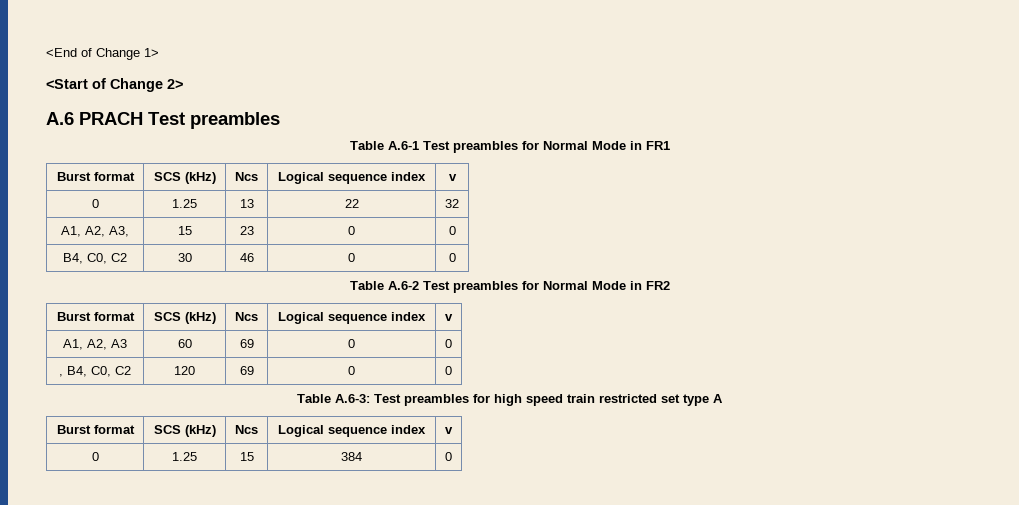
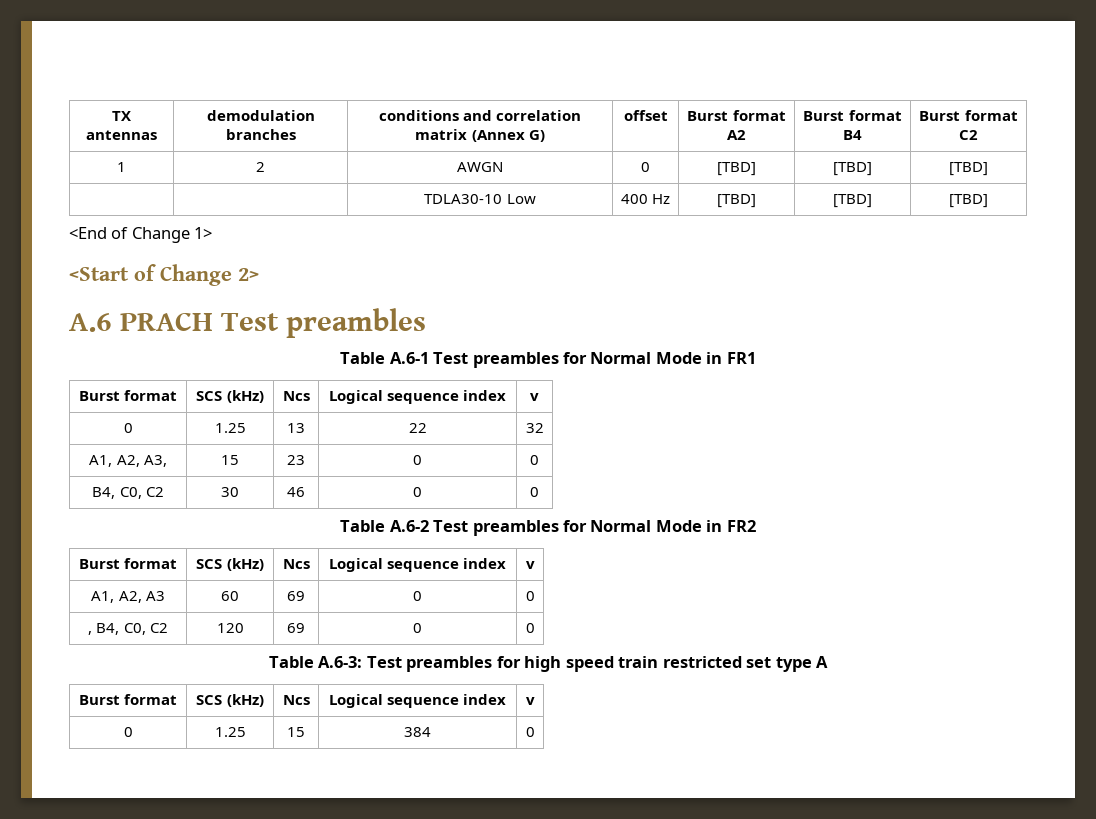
+ TX antennas | demodulation branches | conditions and correlation matrix (Annex G) | offset | Burst format A2 | Burst format B4 | Burst format C2
+ 1 | 2 | AWGN | 0 | [TBD] | [TBD] | [TBD]
+ | | TDLA30-10 Low | 400 Hz | [TBD] | [TBD] | [TBD]

